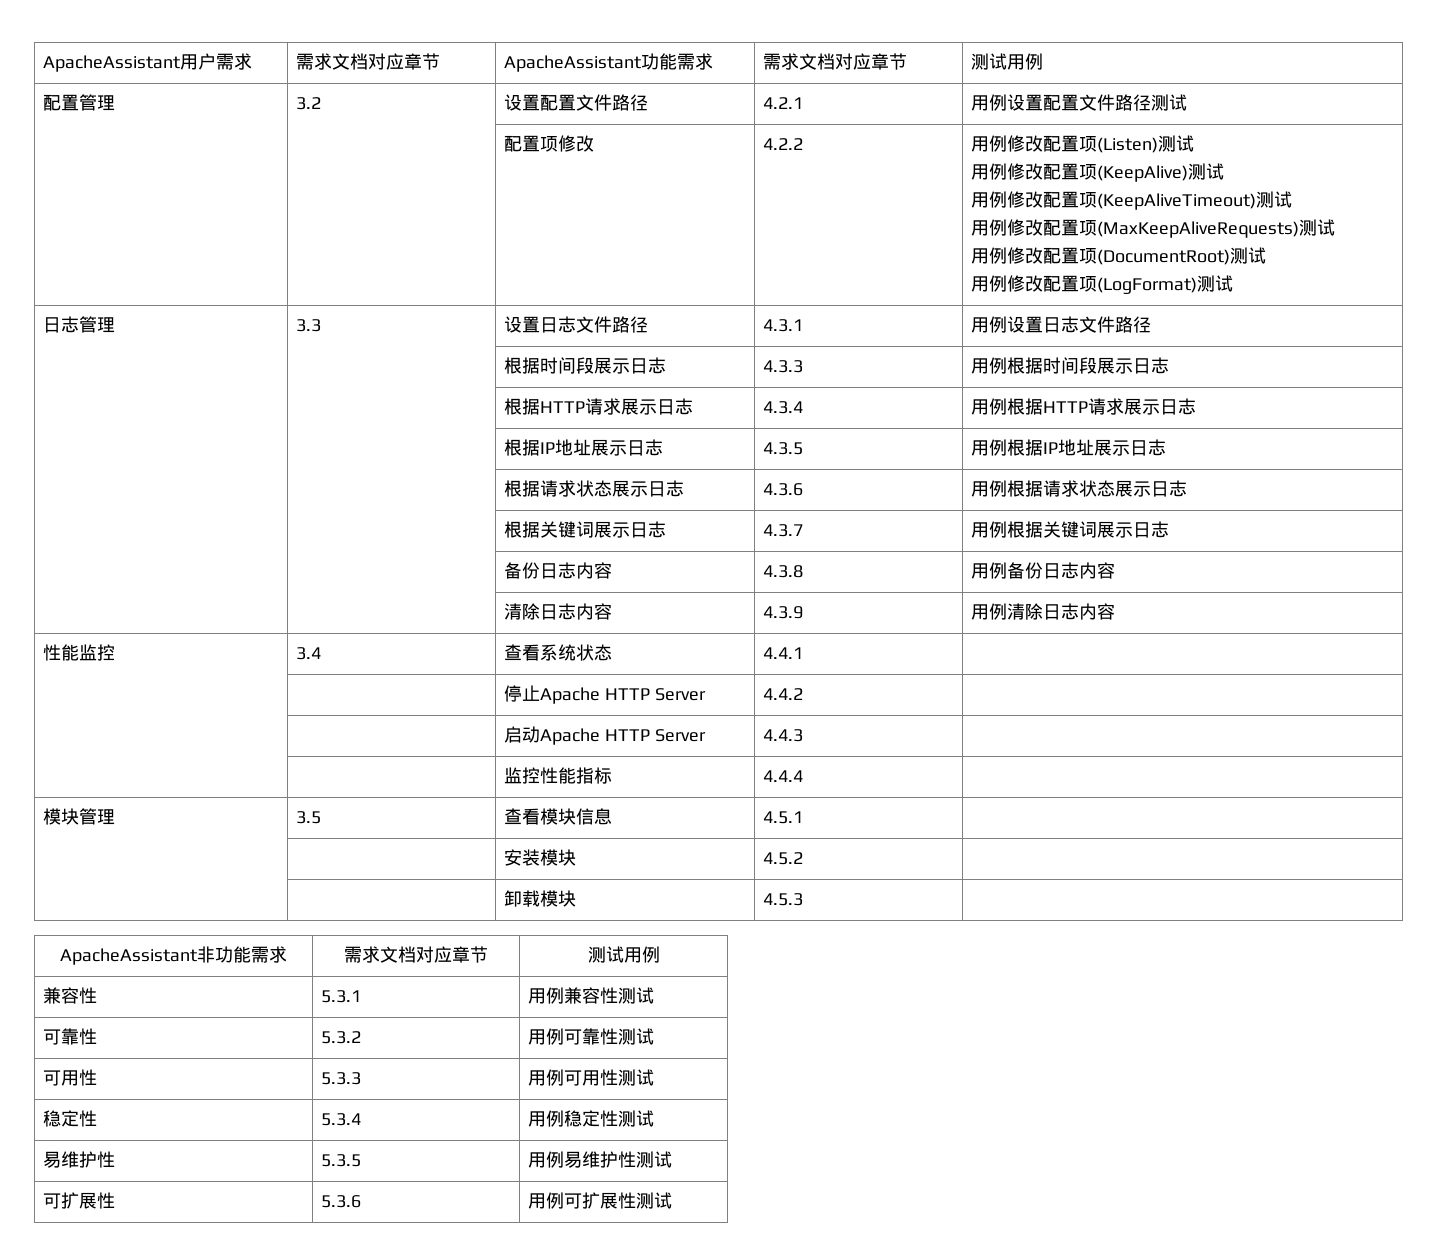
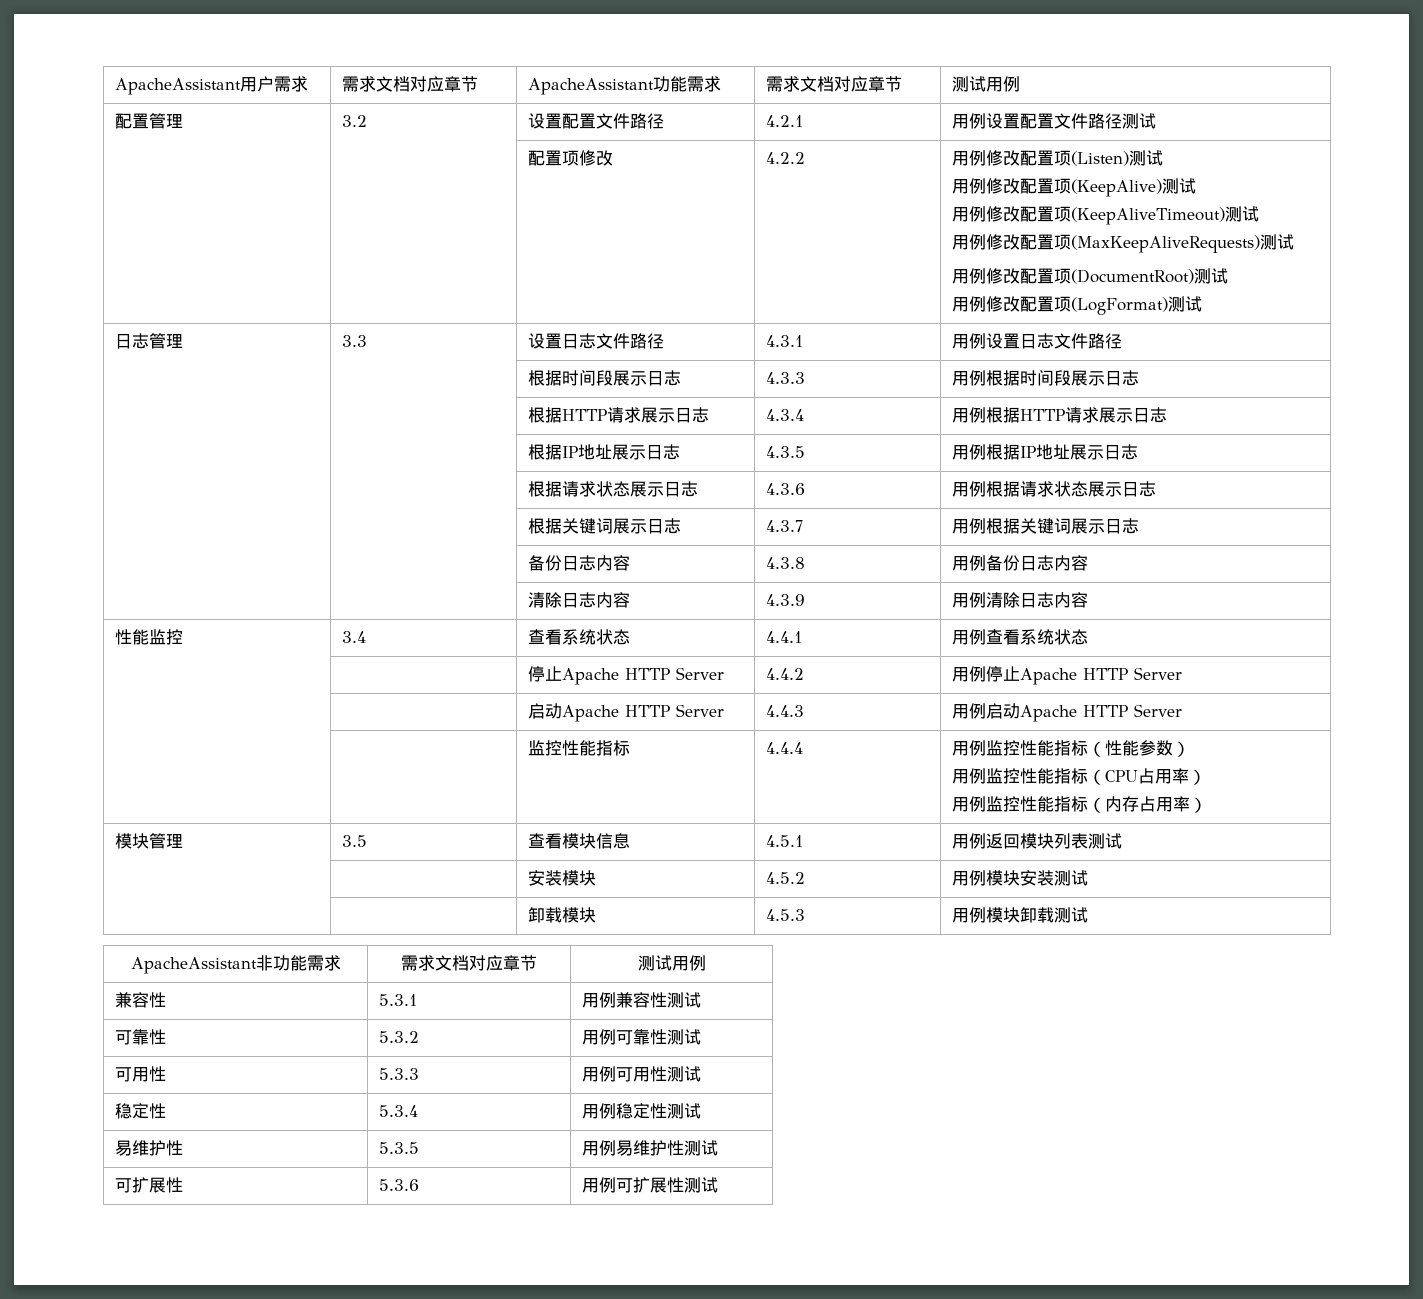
- 性能监控 | 3.4 | 查看系统状态 | 4.4.1 |
+ 性能监控 | 3.4 | 查看系统状态 | 4.4.1 | 用例查看系统状态
- | | 停止Apache HTTP Server | 4.4.2 |
+ | | 停止Apache HTTP Server | 4.4.2 | 用例停止Apache HTTP Server
- | | 启动Apache HTTP Server | 4.4.3 |
+ | | 启动Apache HTTP Server | 4.4.3 | 用例启动Apache HTTP Server
- | | 监控性能指标 | 4.4.4 |
+ | | 监控性能指标 | 4.4.4 | 用例监控性能指标（性能参数）
+ 用例监控性能指标（CPU占用率）
+ 用例监控性能指标（内存占用率）
- 模块管理 | 3.5 | 查看模块信息 | 4.5.1 |
+ 模块管理 | 3.5 | 查看模块信息 | 4.5.1 | 用例返回模块列表测试
- | | 安装模块 | 4.5.2 |
+ | | 安装模块 | 4.5.2 | 用例模块安装测试
- | | 卸载模块 | 4.5.3 |
+ | | 卸载模块 | 4.5.3 | 用例模块卸载测试

